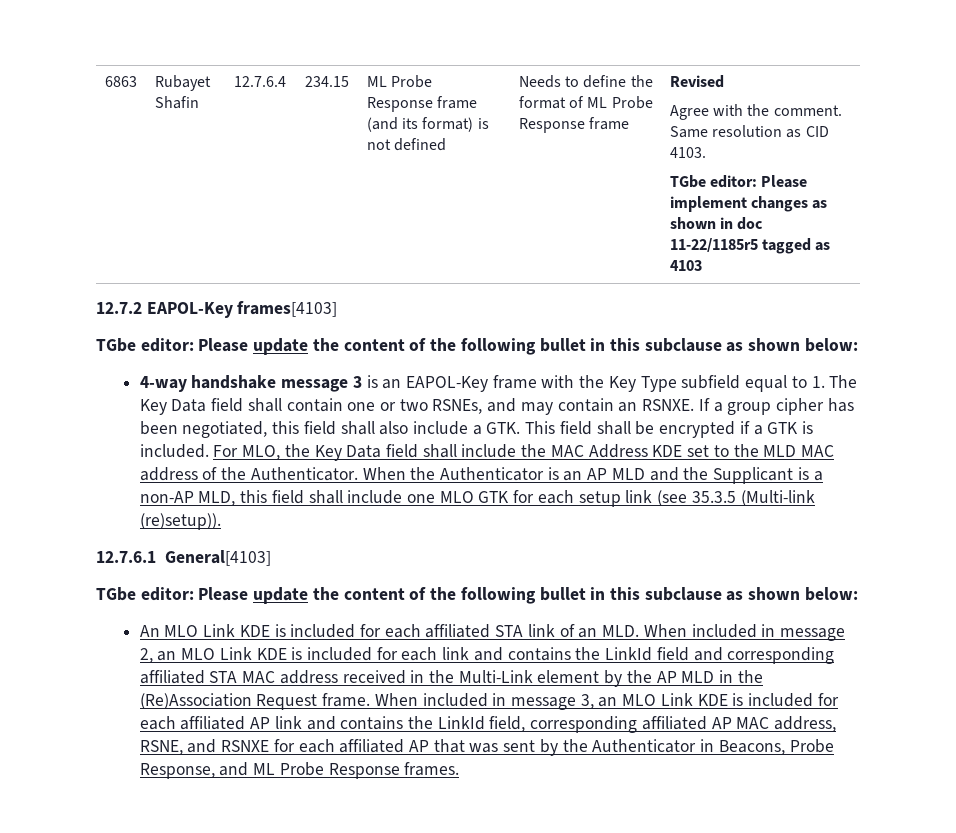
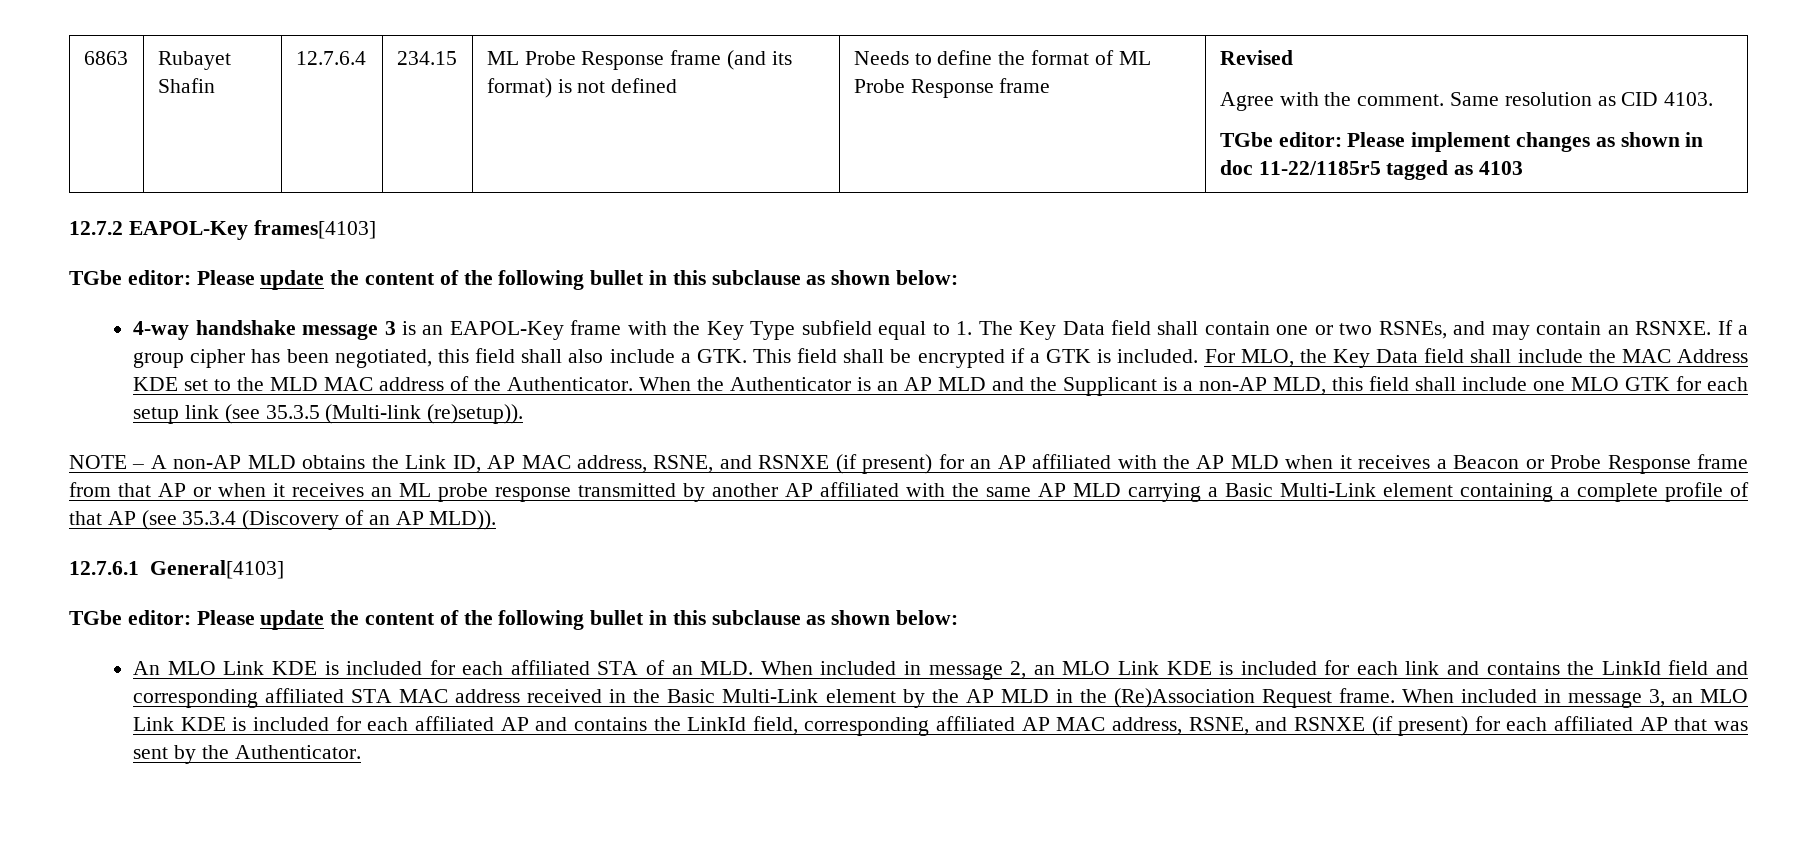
+ NOTE – A non-AP MLD obtains the Link ID, AP MAC address, RSNE, and RSNXE (if present) for an AP affiliated with the AP MLD when it receives a Beacon or Probe Response frame from that AP or when it receives an ML probe response transmitted by another AP affiliated with the same AP MLD carrying a Basic Multi-Link element containing a complete profile of that AP (see 35.3.4 (Discovery of an AP MLD)).
- An MLO Link KDE is included for each affiliated STA link of an MLD. When included in message 2, an MLO Link KDE is included for each link and contains the LinkId field and corresponding affiliated STA MAC address received in the Multi-Link element by the AP MLD in the (Re)Association Request frame.
+ An MLO Link KDE is included for each affiliated STA of an MLD. When included in message 2, an MLO Link KDE is included for each link and contains the LinkId field and corresponding affiliated STA MAC address received in the Basic Multi-Link element by the AP MLD in the (Re)Association Request frame.
- When included in message 3, an MLO Link KDE is included for each affiliated AP link and contains the LinkId field, corresponding affiliated AP MAC address, RSNE, and RSNXE for each affiliated AP that was sent by the Authenticator in Beacons, Probe Response, and ML Probe Response frames.
+ When included in message 3, an MLO Link KDE is included for each affiliated AP and contains the LinkId field, corresponding affiliated AP MAC address, RSNE, and RSNXE (if present) for each affiliated AP that was sent by the Authenticator.

